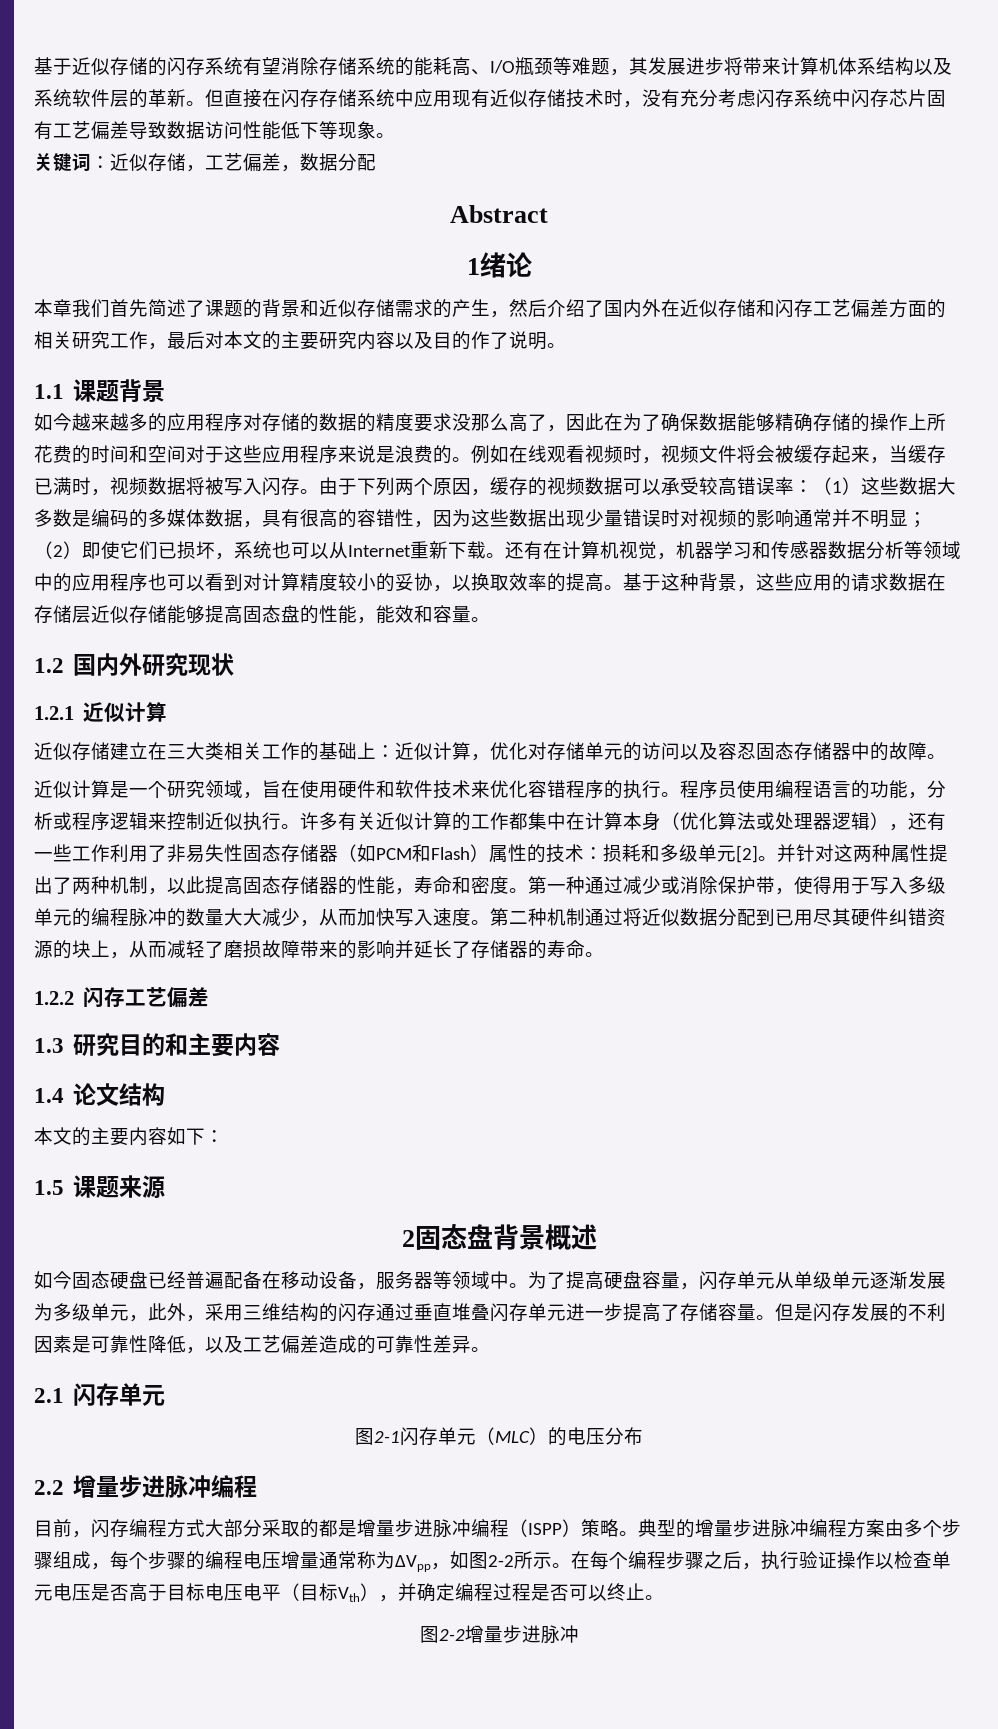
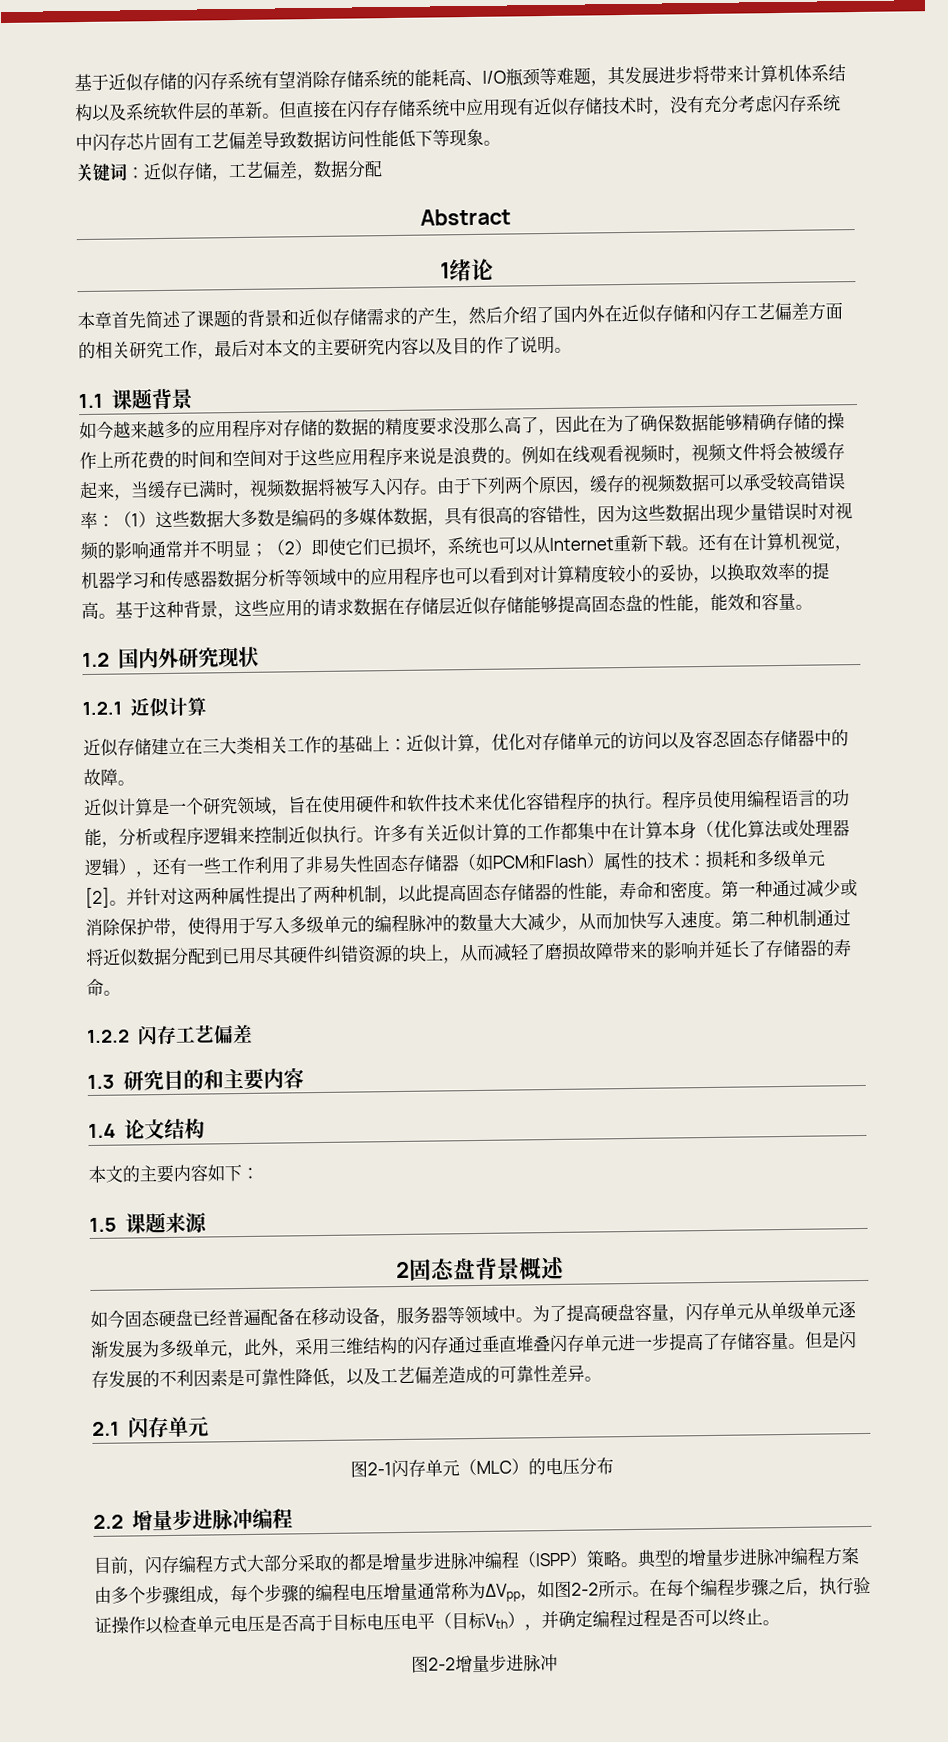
- 本章我们首先简述了课题的背景和近似存储需求的产生，然后介绍了国内外在近似存储和闪存工艺偏差方面的相关研究工作，最后对本文的主要研究内容以及目的作了说明。
+ 本章首先简述了课题的背景和近似存储需求的产生，然后介绍了国内外在近似存储和闪存工艺偏差方面的相关研究工作，最后对本文的主要研究内容以及目的作了说明。

